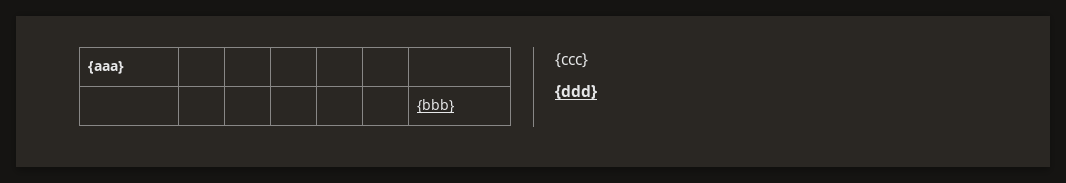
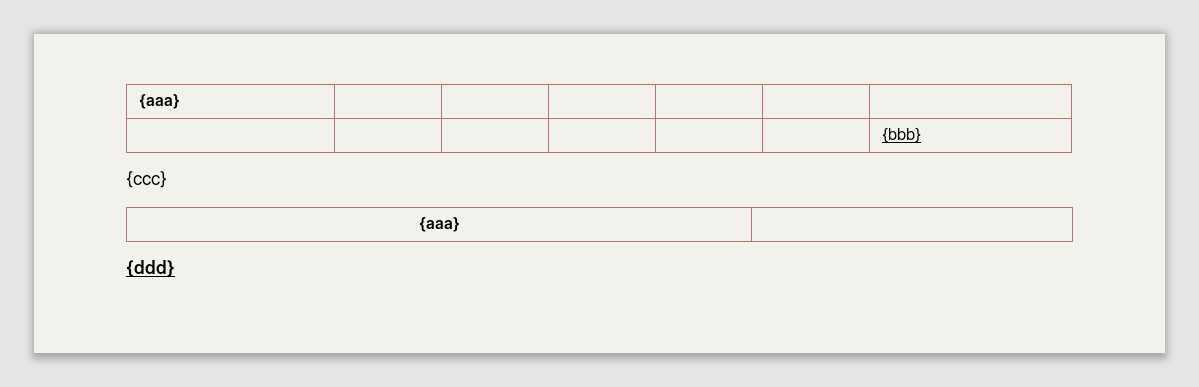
  {ccc}
+ {aaa} |

